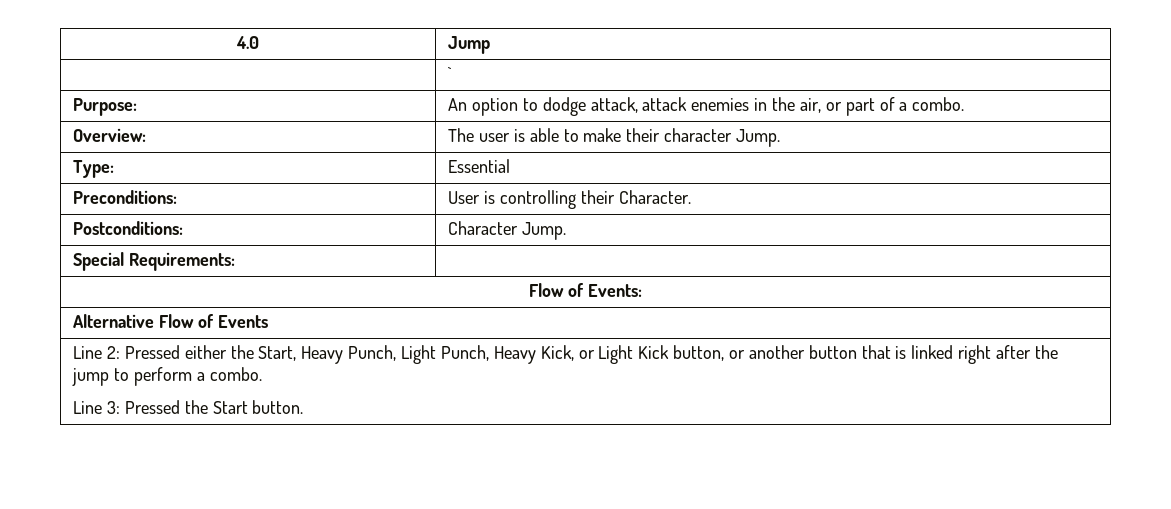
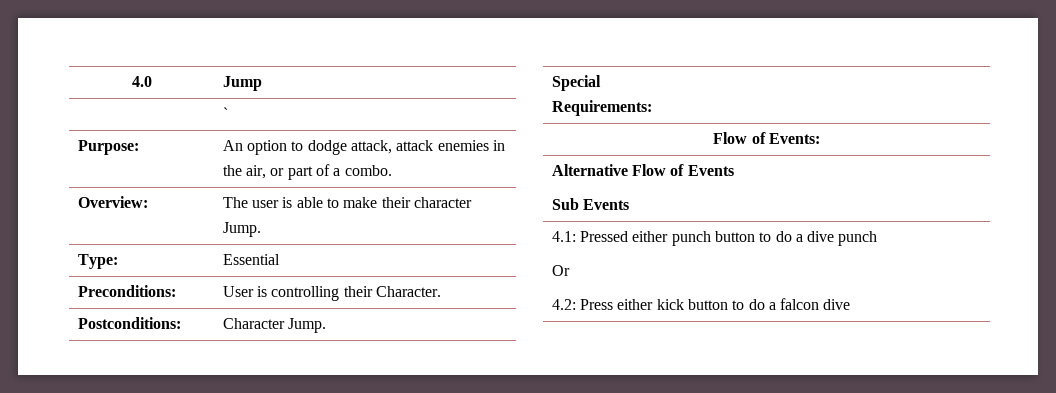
  Alternative Flow of Events
- Line 2: Pressed either the Start, Heavy Punch, Light Punch, Heavy Kick, or Light Kick button, or another button that is linked right after the jump to perform a combo.
- Line 3: Pressed the Start button.
+ Sub Events
+ 4.1: Pressed either punch button to do a dive punch
+ Or
+ 4.2: Press either kick button to do a falcon dive

